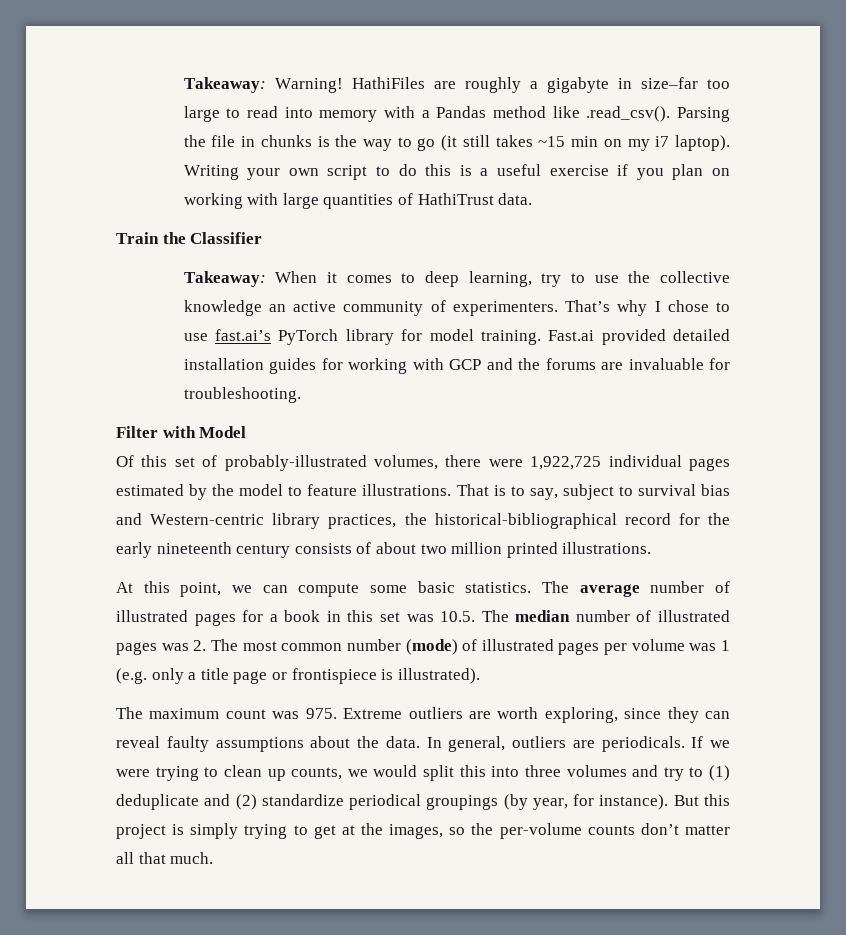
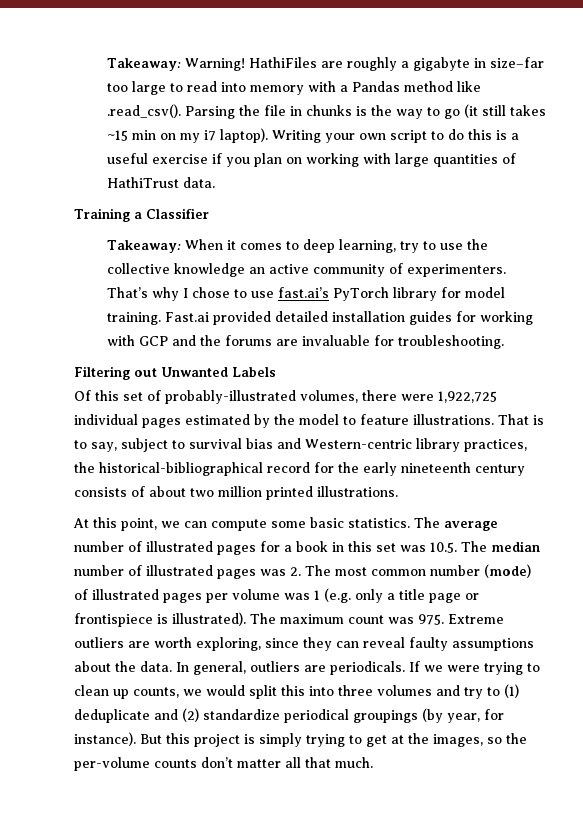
- Train the Classifier
+ Training a Classifier
- Filter with Model
+ Filtering out Unwanted Labels
- The average number of illustrated pages for a book in this set was 10.5. The median number of illustrated pages was 2. The most common number (mode) of illustrated pages per volume was 1 (e.g. only a title page or frontispiece is illustrated).
- The maximum count was 975. Extreme outliers are worth exploring, since they can reveal faulty assumptions about the data.
+ The average number of illustrated pages for a book in this set was 10.5. The median number of illustrated pages was 2. The most common number (mode) of illustrated pages per volume was 1 (e.g. only a title page or frontispiece is illustrated). The maximum count was 975. Extreme outliers are worth exploring, since they can reveal faulty assumptions about the data.

